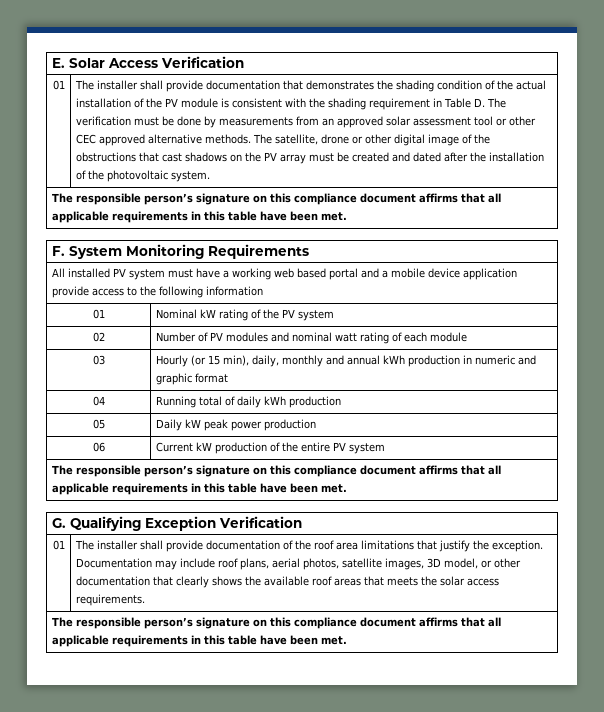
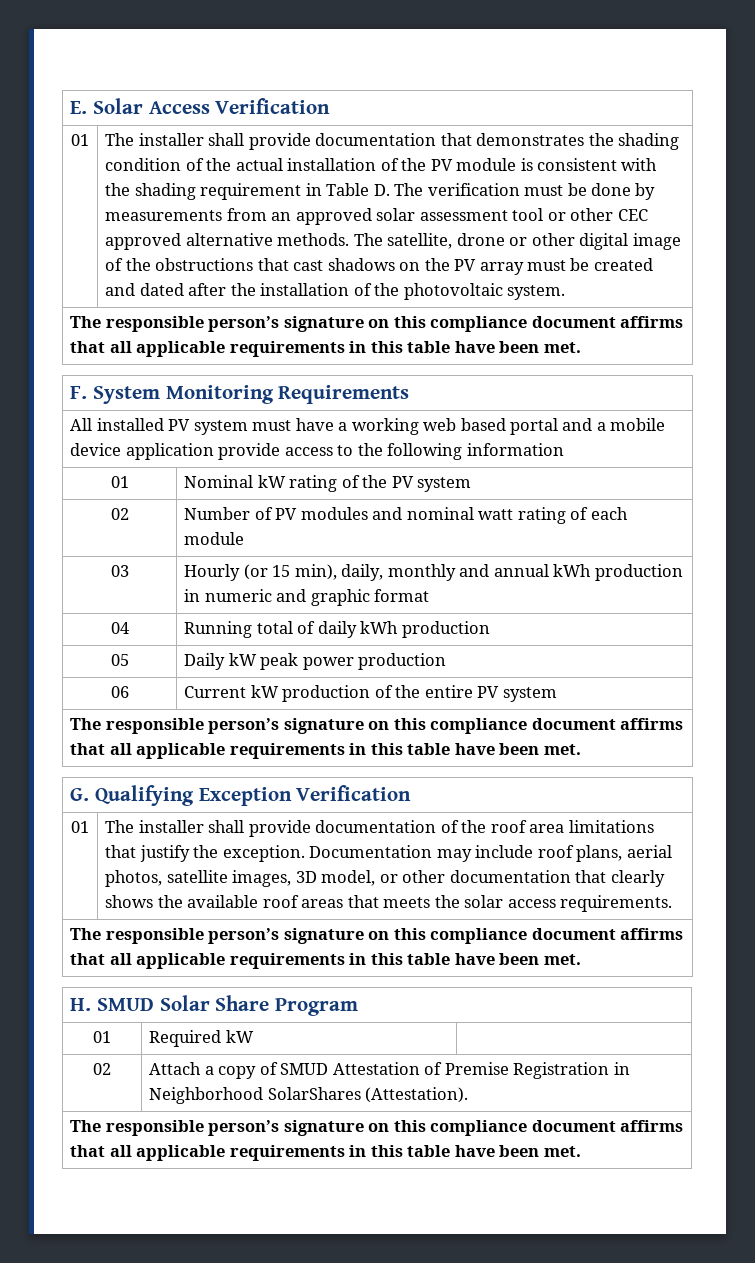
+ H. SMUD Solar Share Program
+ 01 | Required kW |
+ 02 | Attach a copy of SMUD Attestation of Premise Registration in Neighborhood SolarShares (Attestation).
+ The responsible person’s signature on this compliance document affirms that all applicable requirements in this table have been met.

